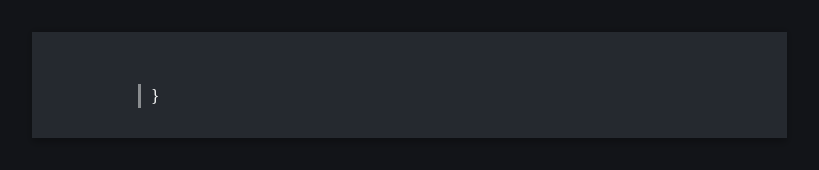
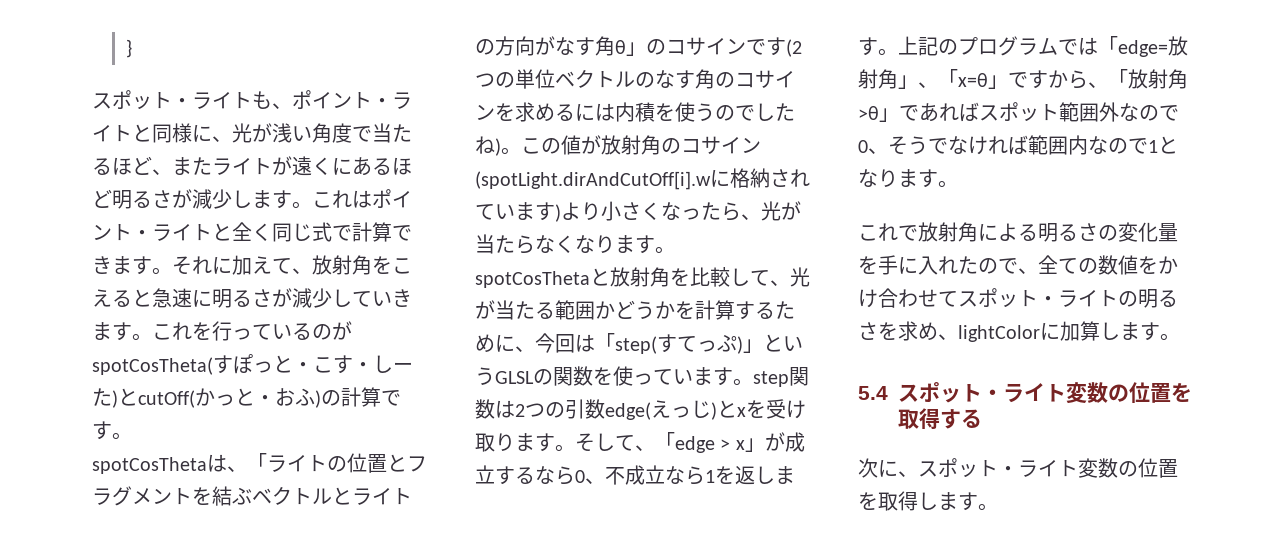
+ スポット・ライトも、ポイント・ライトと同様に、光が浅い角度で当たるほど、またライトが遠くにあるほど明るさが減少します。これはポイント・ライトと全く同じ式で計算できます。それに加えて、放射角をこえると急速に明るさが減少していきます。これを行っているのがspotCosTheta(すぽっと・こす・しーた)とcutOff(かっと・おふ)の計算です。
+ spotCosThetaは、「ライトの位置とフラグメントを結ぶベクトルとライトの方向がなす角θ」のコサインです(2つの単位ベクトルのなす角のコサインを求めるには内積を使うのでしたね)。この値が放射角のコサイン(spotLight.dirAndCutOff[i].wに格納されています)より小さくなったら、光が当たらなくなります。
+ spotCosThetaと放射角を比較して、光が当たる範囲かどうかを計算するために、今回は「step(すてっぷ)」というGLSLの関数を使っています。step関数は2つの引数edge(えっじ)とxを受け取ります。そして、「edge > x」が成立するなら0、不成立なら1を返します。上記のプログラムでは「edge=放射角」、「x=θ」ですから、「放射角>θ」であればスポット範囲外なので0、そうでなければ範囲内なので1となります。
+ これで放射角による明るさの変化量を手に入れたので、全ての数値をかけ合わせてスポット・ライトの明るさを求め、lightColorに加算します。
+ 5.4スポット・ライト変数の位置を取得する
+ 次に、スポット・ライト変数の位置を取得します。

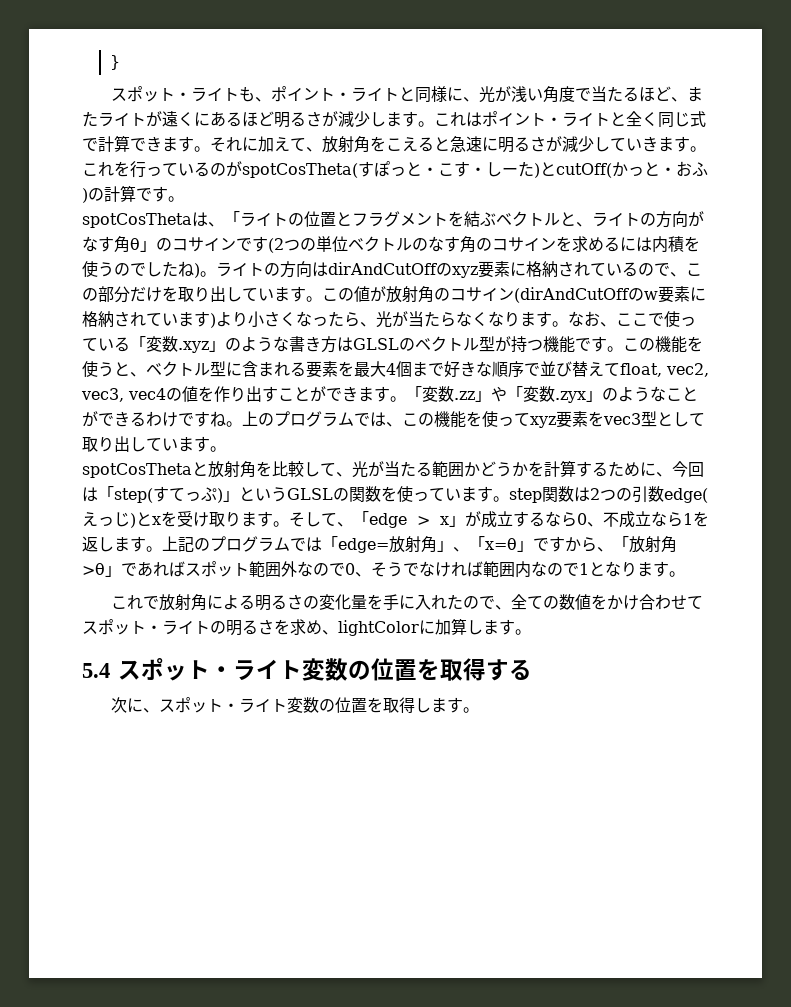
- spotCosThetaは、「ライトの位置とフラグメントを結ぶベクトルとライトの方向がなす角θ」のコサインです(2つの単位ベクトルのなす角のコサインを求めるには内積を使うのでしたね)。
+ spotCosThetaは、「ライトの位置とフラグメントを結ぶベクトルと、ライトの方向がなす角θ」のコサインです(2つの単位ベクトルのなす角のコサインを求めるには内積を使うのでしたね)。
+ ライトの方向はdirAndCutOffのxyz要素に格納されているので、この部分だけを取り出しています。
- この値が放射角のコサイン(spotLight.dirAndCutOff[i].wに格納されています)より小さくなったら、光が当たらなくなります。
+ この値が放射角のコサイン(dirAndCutOffのw要素に格納されています)より小さくなったら、光が当たらなくなります。なお、ここで使っている「変数.xyz」のような書き方はGLSLのベクトル型が持つ機能です。この機能を使うと、ベクトル型に含まれる要素を最大4個まで好きな順序で並び替えてfloat, vec2, vec3, vec4の値を作り出すことができます。「変数.zz」や「変数.zyx」のようなことができるわけですね。上のプログラムでは、この機能を使ってxyz要素をvec3型として取り出しています。

